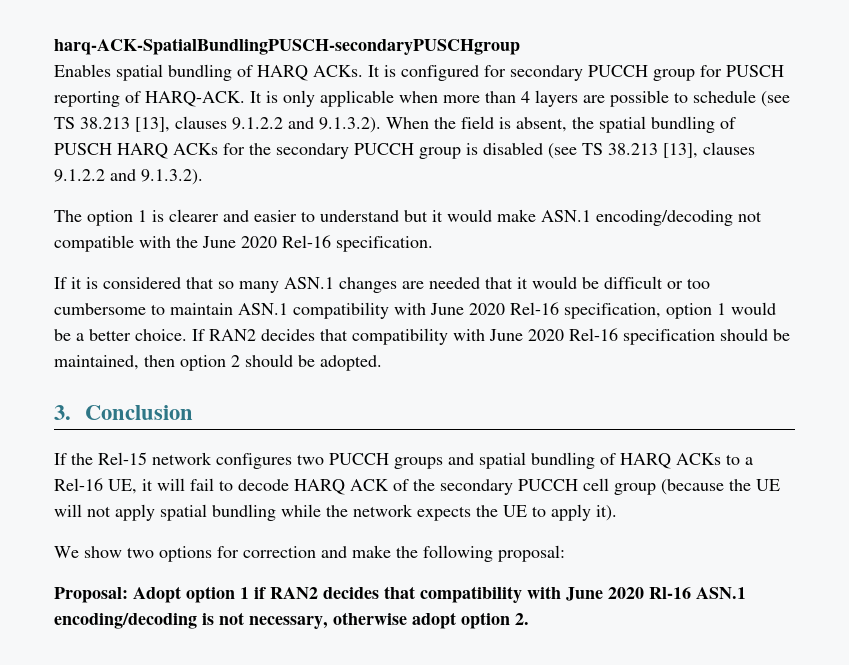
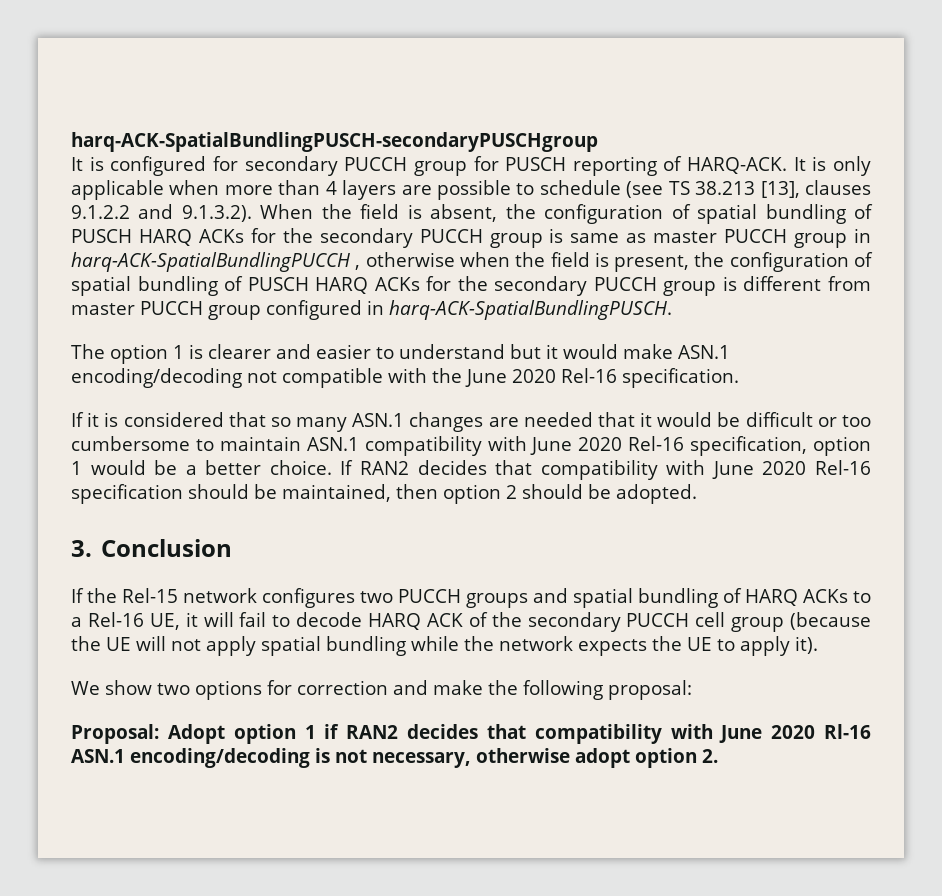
- Enables spatial bundling of HARQ ACKs.
- It is only applicable when more than 4 layers are possible to schedule (see TS 38.213 [13], clauses 9.1.2.2 and 9.1.3.2). When the field is absent, the spatial bundling of PUSCH HARQ ACKs for the secondary PUCCH group is disabled (see TS 38.213 [13], clauses 9.1.2.2 and 9.1.3.2).
+ It is only applicable when more than 4 layers are possible to schedule (see TS 38.213 [13], clauses 9.1.2.2 and 9.1.3.2). When the field is absent, the configuration of spatial bundling of PUSCH HARQ ACKs for the secondary PUCCH group is same as master PUCCH group in harq-ACK-SpatialBundlingPUCCH , otherwise when the field is present, the configuration of spatial bundling of PUSCH HARQ ACKs for the secondary PUCCH group is different from master PUCCH group configured in harq-ACK-SpatialBundlingPUSCH.

